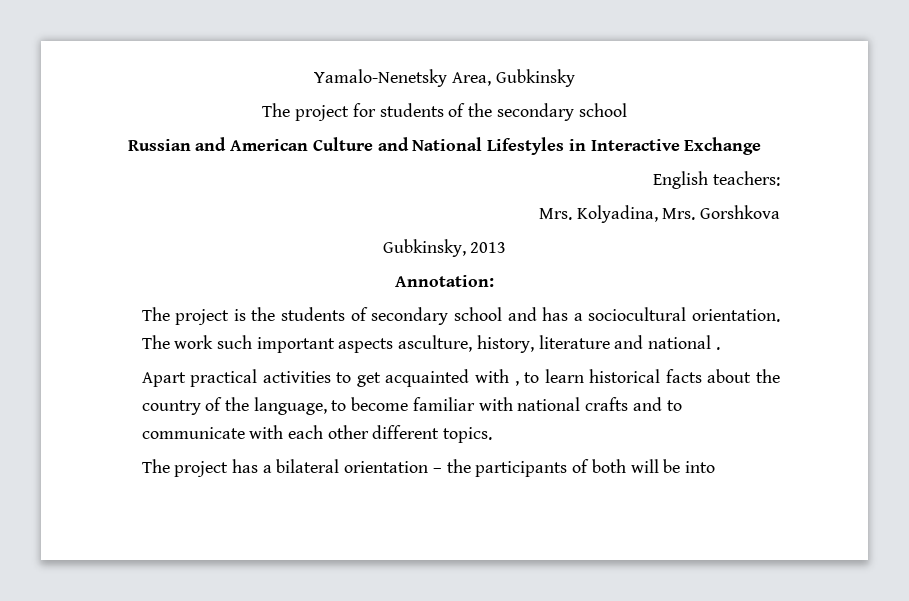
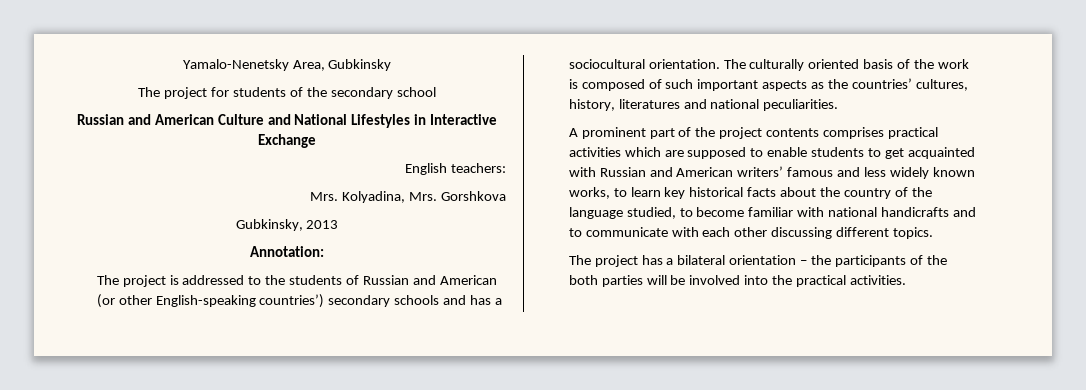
- The project is the students of secondary school and has a sociocultural orientation.
+ The project is addressed to the students of Russian and American (or other English-speaking countries’) secondary schools and has a sociocultural orientation.
- The work such important aspects asculture, history, literature and national .
- Apart practical activities to get acquainted with , to learn historical facts about the country of the language, to become familiar with national crafts and to communicate with each other different topics.
+ The culturally oriented basis of the work is composed of such important aspects as the countries’ cultures, history, literatures and national peculiarities.
+ A prominent part of the project contents comprises practical activities which are supposed to enable students to get acquainted with Russian and American writers’ famous and less widely known works, to learn key historical facts about the country of the language studied, to become familiar with national handicrafts and to communicate with each other discussing different topics.
- The project has a bilateral orientation – the participants of both will be into
+ The project has a bilateral orientation – the participants of the both parties will be involved into the practical activities.

